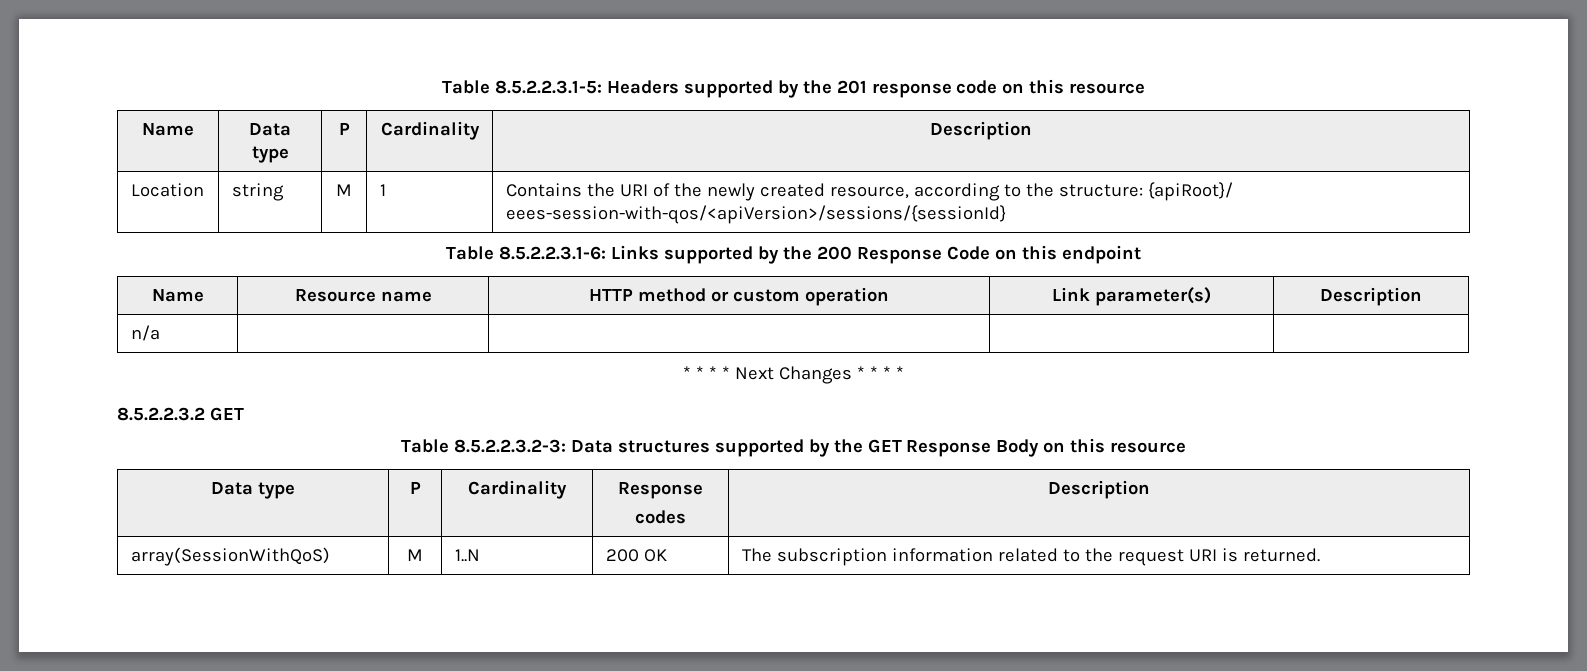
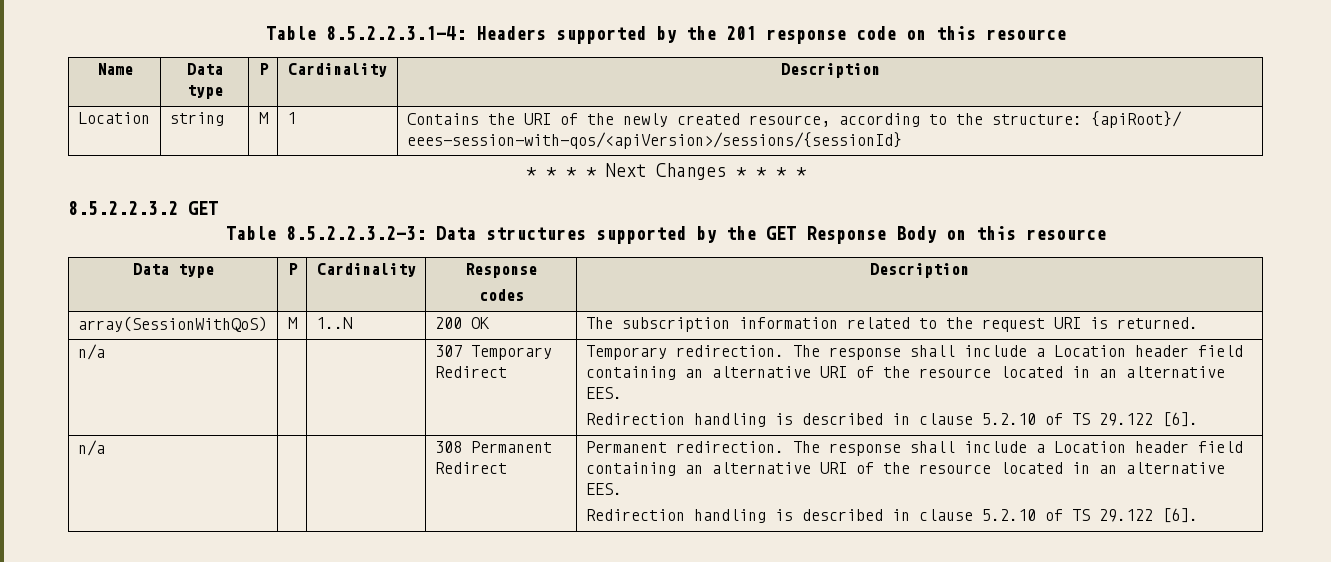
- Table 8.5.2.2.3.1-5: Headers supported by the 201 response code on this resource
+ Table 8.5.2.2.3.1-4: Headers supported by the 201 response code on this resource
- Table 8.5.2.2.3.1-6: Links supported by the 200 Response Code on this endpoint
- Name | Resource name | HTTP method or custom operation | Link parameter(s) | Description
- n/a | | | |
+ n/a | | | 307 Temporary Redirect | Temporary redirection. The response shall include a Location header field containing an alternative URI of the resource located in an alternative EES.
+ Redirection handling is described in clause 5.2.10 of TS 29.122 [6].
+ n/a | | | 308 Permanent Redirect | Permanent redirection. The response shall include a Location header field containing an alternative URI of the resource located in an alternative EES.
+ Redirection handling is described in clause 5.2.10 of TS 29.122 [6].

